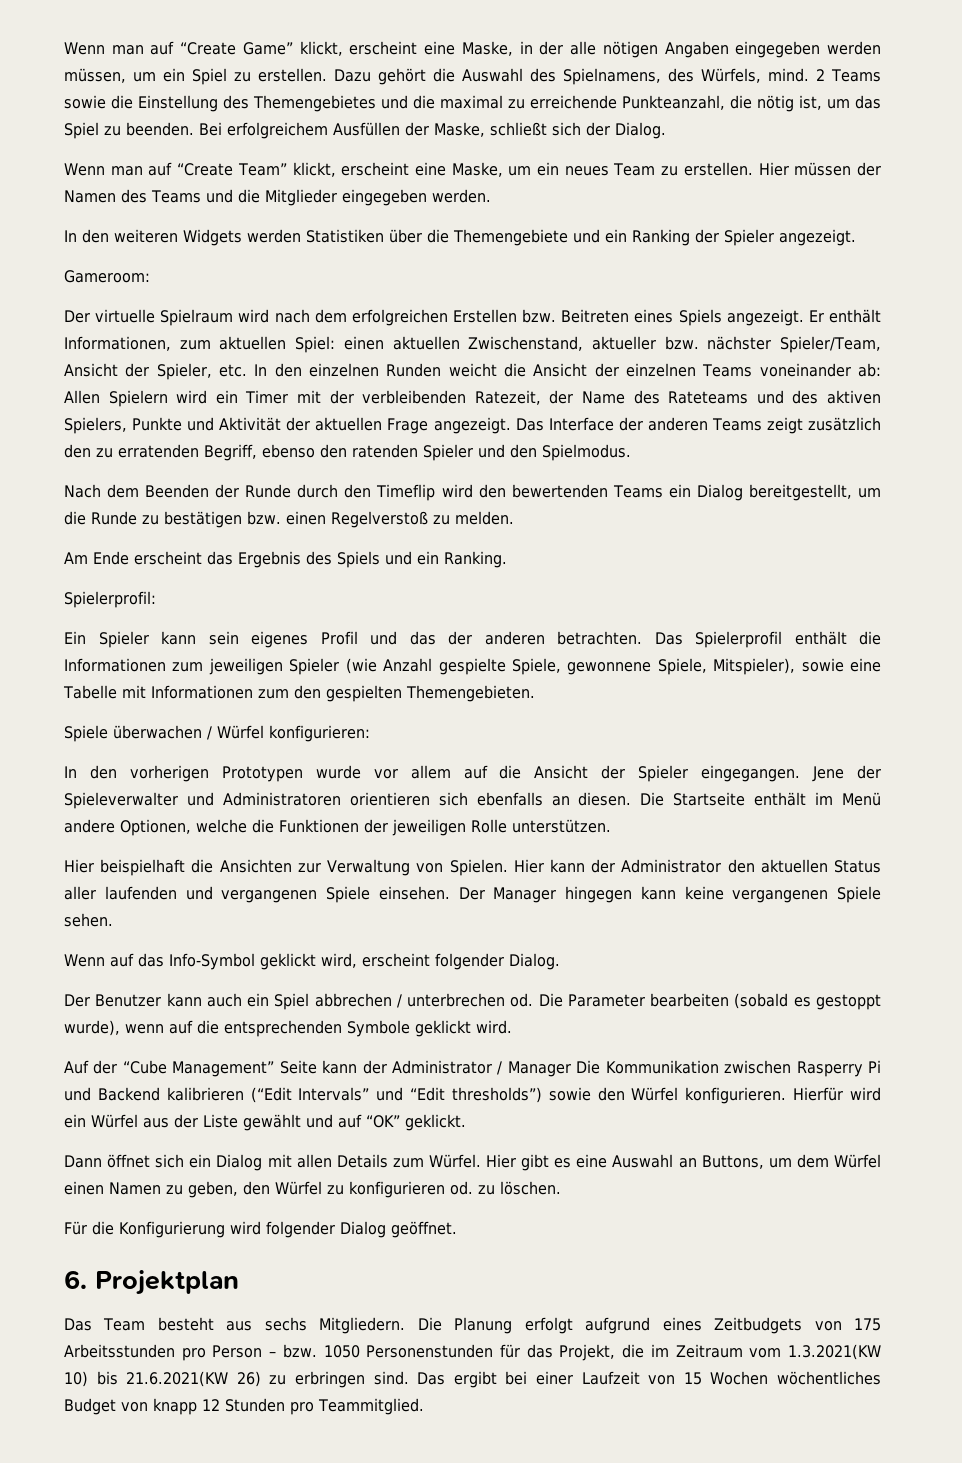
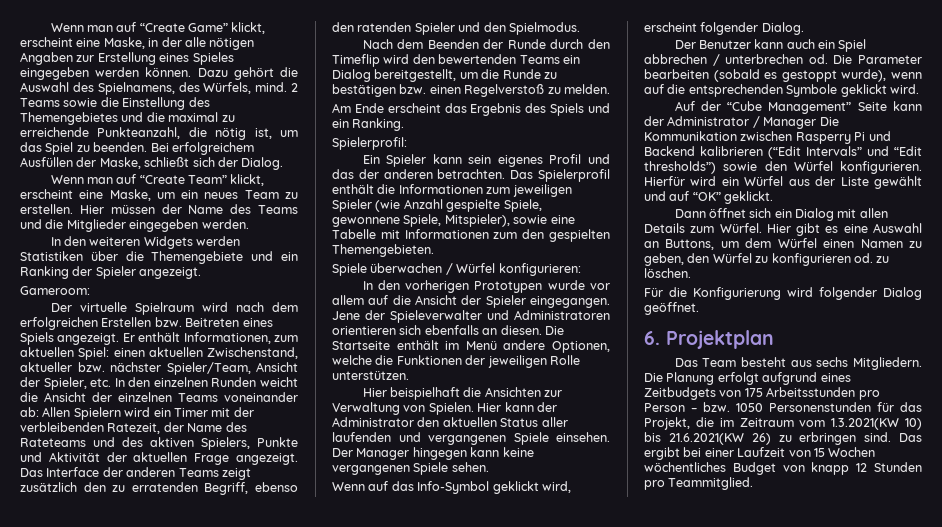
- Wenn man auf “Create Game” klickt, erscheint eine Maske, in der alle nötigen Angaben eingegeben werden müssen, um ein Spiel zu erstellen.
+ Wenn man auf “Create Game” klickt, erscheint eine Maske, in der alle nötigen Angaben zur Erstellung eines Spieles eingegeben werden können.
- Hier müssen der Namen des Teams und die Mitglieder eingegeben werden.
+ Hier müssen der Name des Teams und die Mitglieder eingegeben werden.

